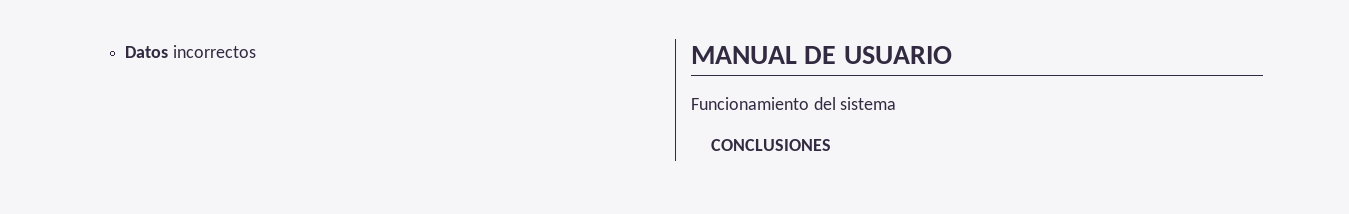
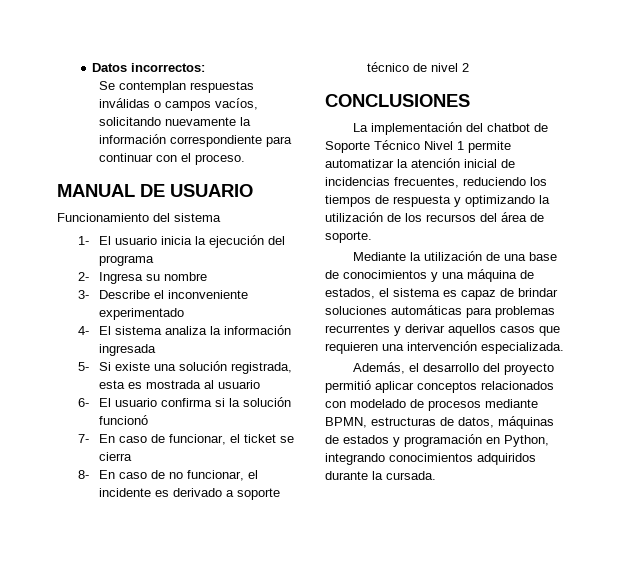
- Datos incorrectos
+ Datos incorrectos:
+ Se contemplan respuestas inválidas o campos vacíos, solicitando nuevamente la información correspondiente para continuar con el proceso.
+ 1- El usuario inicia la ejecución del programa
+ 2- Ingresa su nombre
+ 3- Describe el inconveniente experimentado
+ 4- El sistema analiza la información ingresada
+ 5- Si existe una solución registrada, esta es mostrada al usuario
+ 6- El usuario confirma si la solución funcionó
+ 7- En caso de funcionar, el ticket se cierra
+ 8- En caso de no funcionar, el incidente es derivado a soporte técnico de nivel 2
  CONCLUSIONES
+ La implementación del chatbot de Soporte Técnico Nivel 1 permite automatizar la atención inicial de incidencias frecuentes, reduciendo los tiempos de respuesta y optimizando la utilización de los recursos del área de soporte.
+ Mediante la utilización de una base de conocimientos y una máquina de estados, el sistema es capaz de brindar soluciones automáticas para problemas recurrentes y derivar aquellos casos que requieren una intervención especializada.
+ Además, el desarrollo del proyecto permitió aplicar conceptos relacionados con modelado de procesos mediante BPMN, estructuras de datos, máquinas de estados y programación en Python, integrando conocimientos adquiridos durante la cursada.

